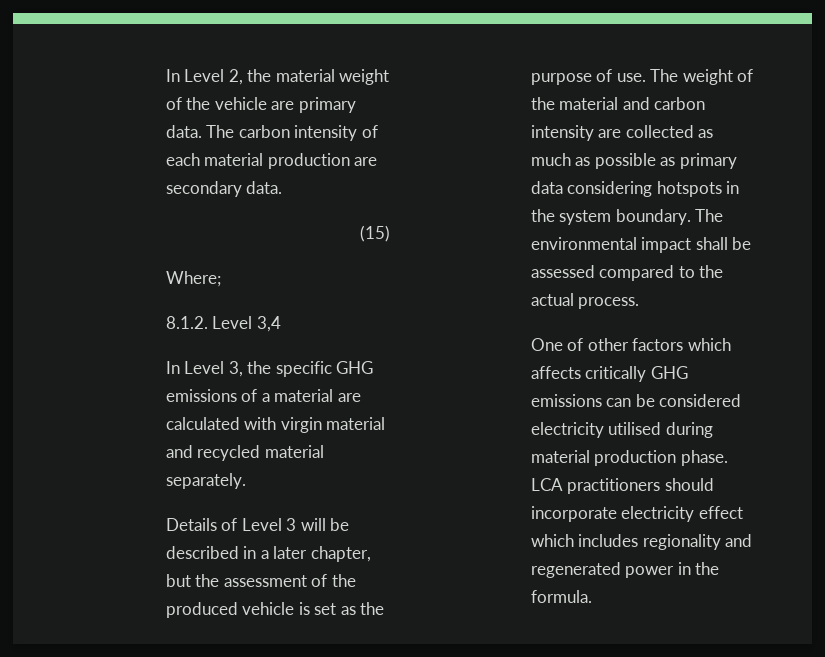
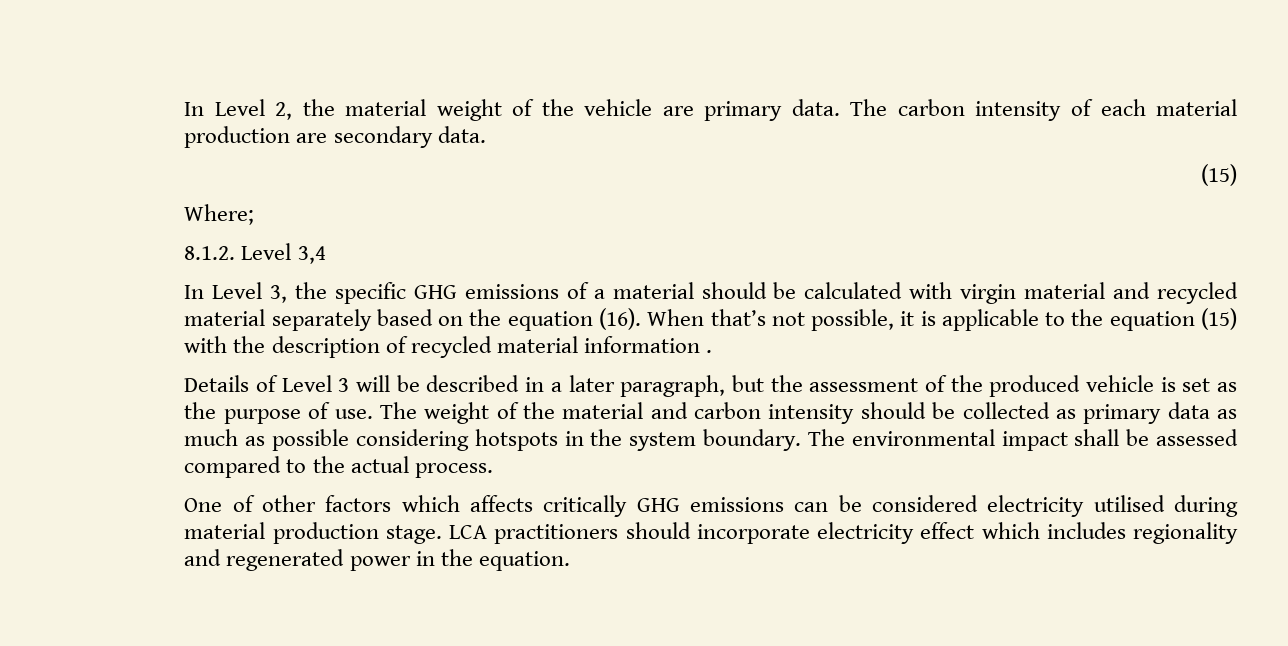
- In Level 3, the specific GHG emissions of a material are calculated with virgin material and recycled material separately.
+ In Level 3, the specific GHG emissions of a material should be calculated with virgin material and recycled material separately based on the equation (16). When that’s not possible, it is applicable to the equation (15) with the description of recycled material information .
- Details of Level 3 will be described in a later chapter, but the assessment of the produced vehicle is set as the purpose of use.
+ Details of Level 3 will be described in a later paragraph, but the assessment of the produced vehicle is set as the purpose of use.
- The weight of the material and carbon intensity are collected as much as possible as primary data considering hotspots in the system boundary.
+ The weight of the material and carbon intensity should be collected as primary data as much as possible considering hotspots in the system boundary.
- One of other factors which affects critically GHG emissions can be considered electricity utilised during material production phase.
+ One of other factors which affects critically GHG emissions can be considered electricity utilised during material production stage.
- LCA practitioners should incorporate electricity effect which includes regionality and regenerated power in the formula.
+ LCA practitioners should incorporate electricity effect which includes regionality and regenerated power in the equation.

